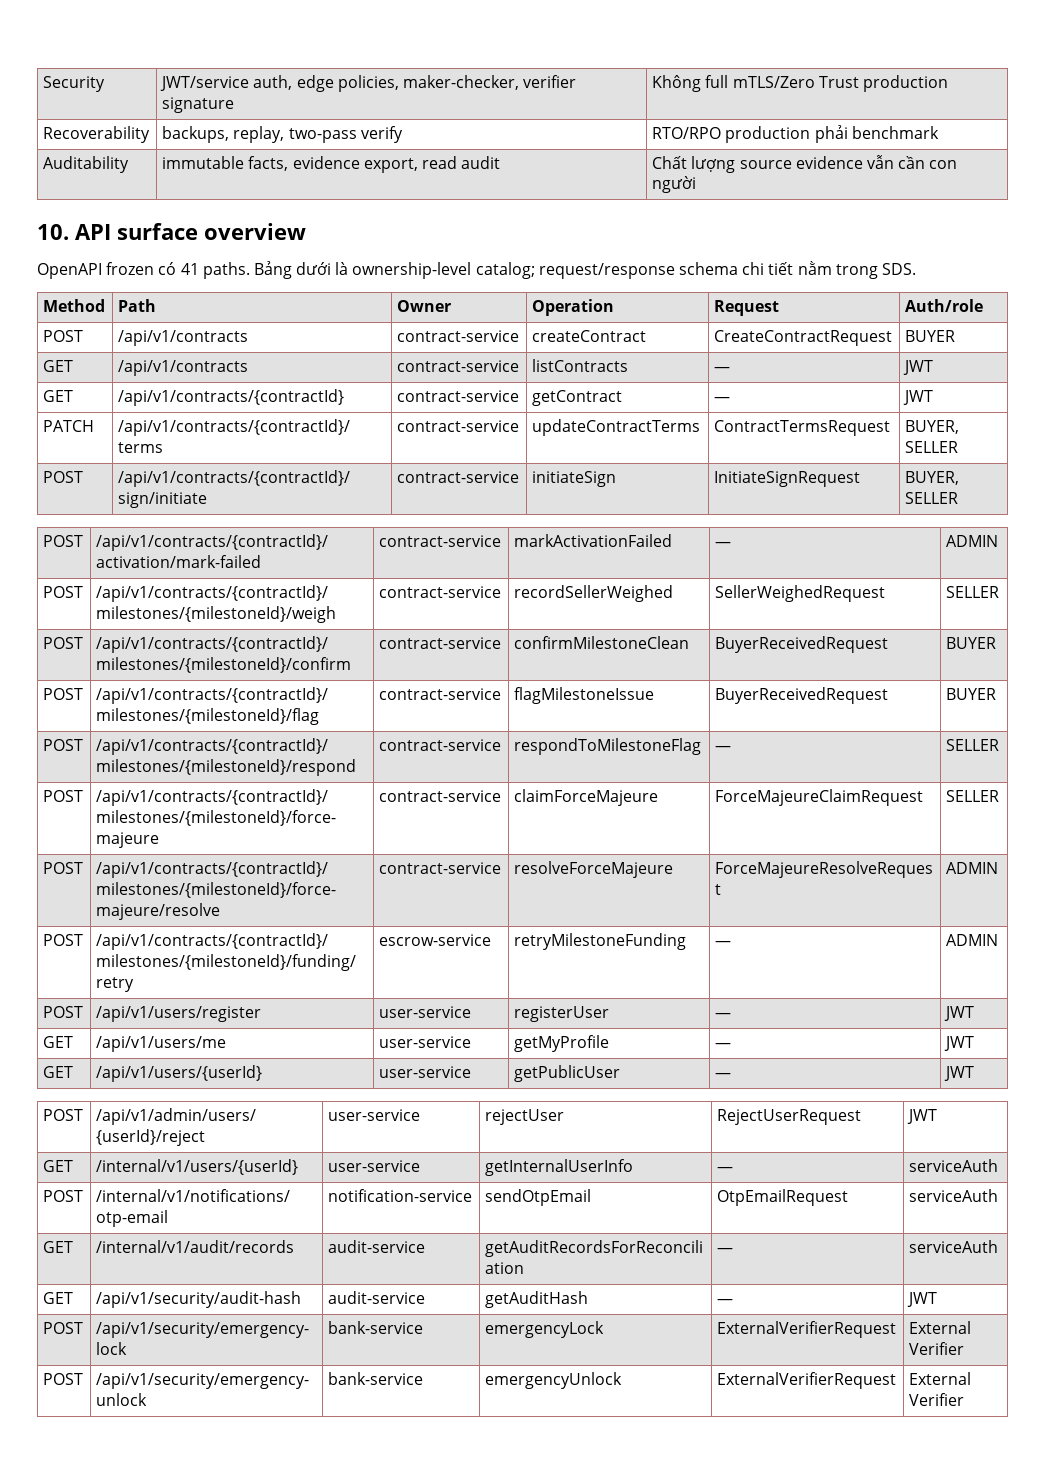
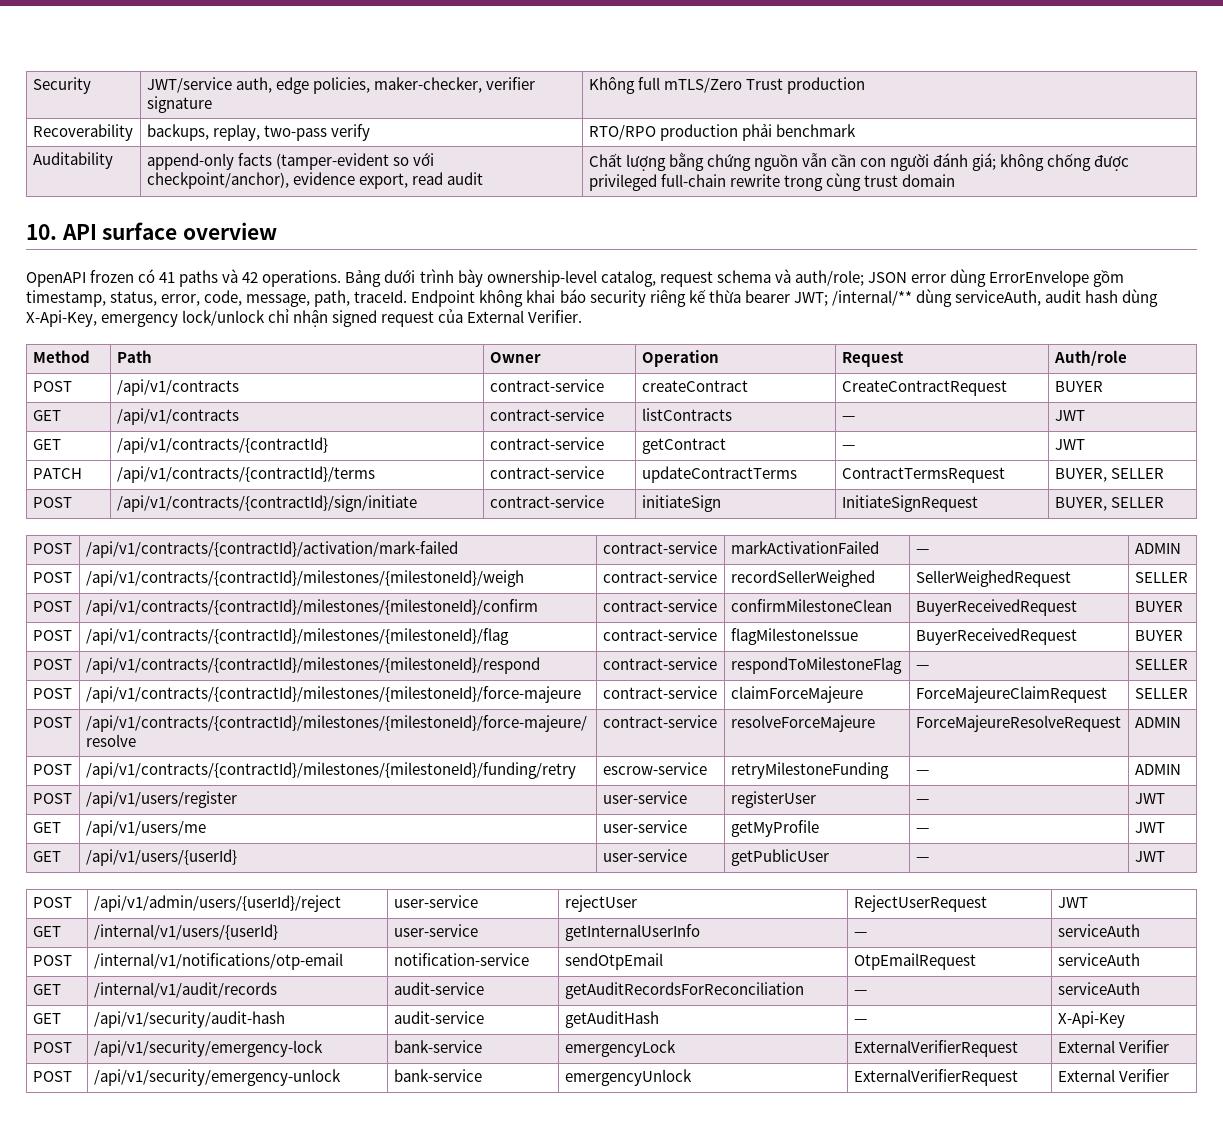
- Auditability | immutable facts, evidence export, read audit | Chất lượng source evidence vẫn cần con người
+ Auditability | append-only facts (tamper-evident so với checkpoint/anchor), evidence export, read audit | Chất lượng bằng chứng nguồn vẫn cần con người đánh giá; không chống được privileged full-chain rewrite trong cùng trust domain
- OpenAPI frozen có 41 paths. Bảng dưới là ownership-level catalog; request/response schema chi tiết nằm trong SDS.
+ OpenAPI frozen có 41 paths và 42 operations. Bảng dưới trình bày ownership-level catalog, request schema và auth/role; JSON error dùng ErrorEnvelope gồm timestamp, status, error, code, message, path, traceId. Endpoint không khai báo security riêng kế thừa bearer JWT; /internal/** dùng serviceAuth, audit hash dùng X-Api-Key, emergency lock/unlock chỉ nhận signed request của External Verifier.
- GET | /api/v1/security/audit-hash | audit-service | getAuditHash | — | JWT
+ GET | /api/v1/security/audit-hash | audit-service | getAuditHash | — | X-Api-Key

